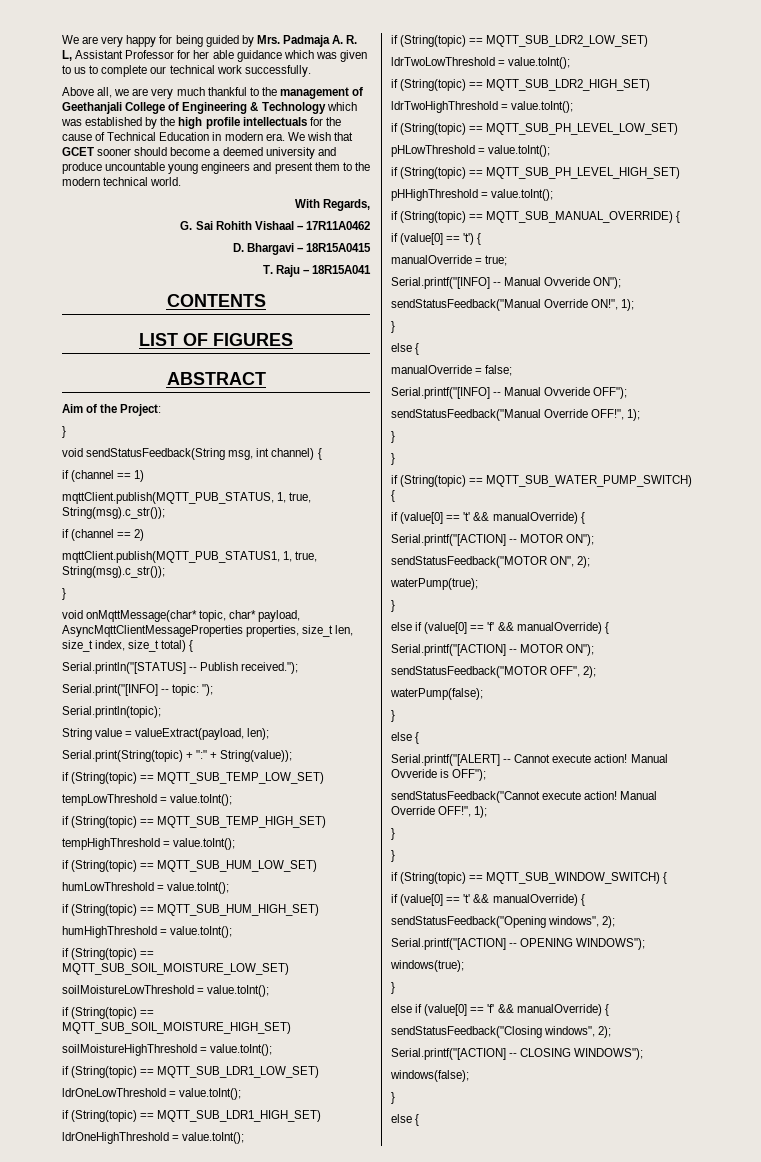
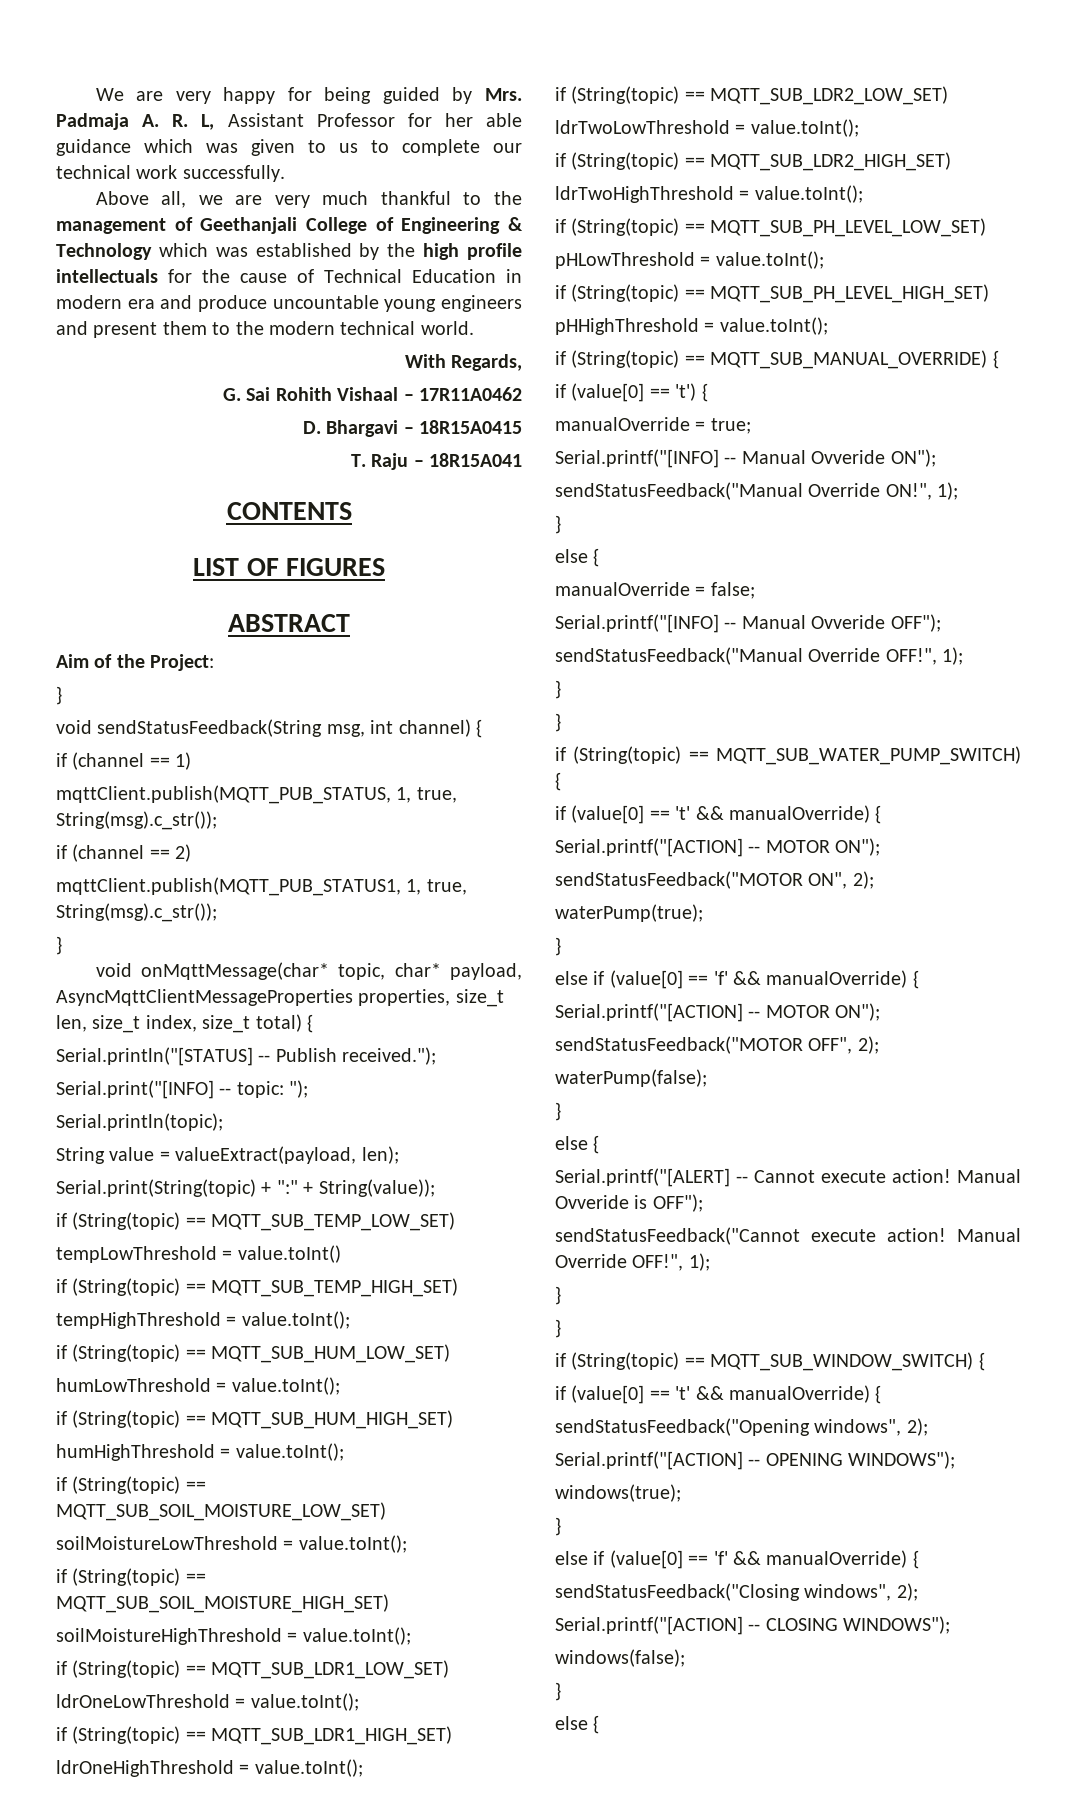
- Above all, we are very much thankful to the management of Geethanjali College of Engineering & Technology which was established by the high profile intellectuals for the cause of Technical Education in modern era. We wish that GCET sooner should become a deemed university and produce uncountable young engineers and present them to the modern technical world.
+ Above all, we are very much thankful to the management of Geethanjali College of Engineering & Technology which was established by the high profile intellectuals for the cause of Technical Education in modern era and produce uncountable young engineers and present them to the modern technical world.
- tempLowThreshold = value.toInt();
+ tempLowThreshold = value.toInt()

